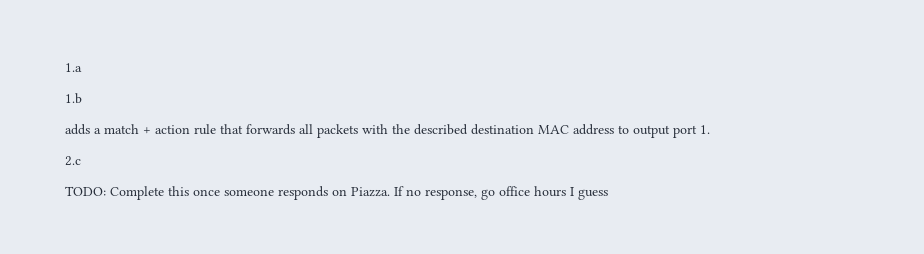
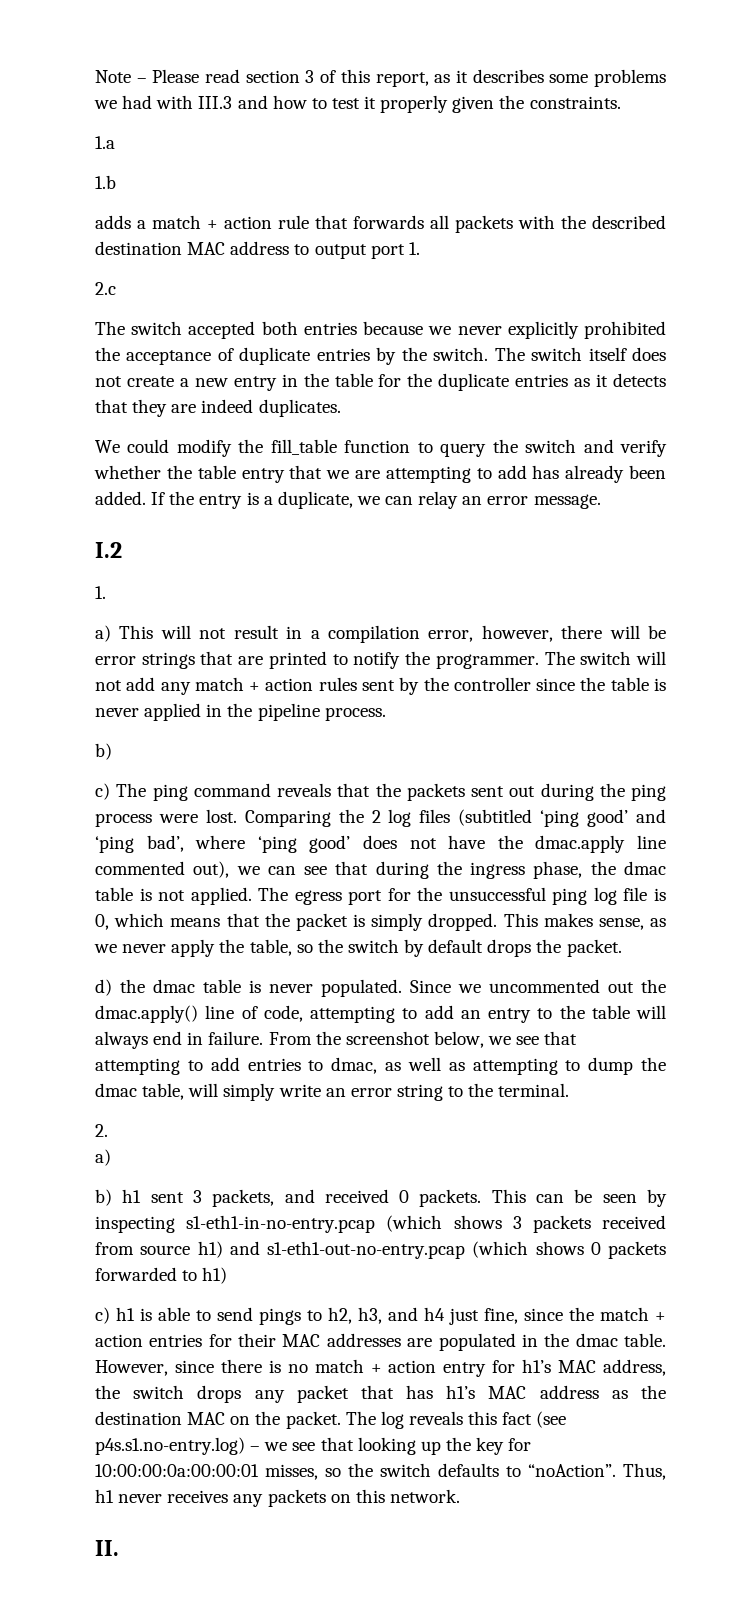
+ Note – Please read section 3 of this report, as it describes some problems we had with III.3 and how to test it properly given the constraints.
- TODO: Complete this once someone responds on Piazza. If no response, go office hours I guess
+ The switch accepted both entries because we never explicitly prohibited the acceptance of duplicate entries by the switch. The switch itself does not create a new entry in the table for the duplicate entries as it detects that they are indeed duplicates.
+ We could modify the fill_table function to query the switch and verify whether the table entry that we are attempting to add has already been added. If the entry is a duplicate, we can relay an error message.
+ I.2
+ 1.
+ a) This will not result in a compilation error, however, there will be error strings that are printed to notify the programmer. The switch will not add any match + action rules sent by the controller since the table is never applied in the pipeline process.
+ b)
+ c) The ping command reveals that the packets sent out during the ping process were lost. Comparing the 2 log files (subtitled ‘ping good’ and ‘ping bad’, where ‘ping good’ does not have the dmac.apply line commented out), we can see that during the ingress phase, the dmac table is not applied. The egress port for the unsuccessful ping log file is 0, which means that the packet is simply dropped. This makes sense, as we never apply the table, so the switch by default drops the packet.
+ d) the dmac table is never populated. Since we uncommented out the dmac.apply() line of code, attempting to add an entry to the table will always end in failure. From the screenshot below, we see that attempting to add entries to dmac, as well as attempting to dump the dmac table, will simply write an error string to the terminal.
+ 2.
+ a)
+ b) h1 sent 3 packets, and received 0 packets. This can be seen by inspecting s1-eth1-in-no-entry.pcap (which shows 3 packets received from source h1) and s1-eth1-out-no-entry.pcap (which shows 0 packets forwarded to h1)
+ c) h1 is able to send pings to h2, h3, and h4 just fine, since the match + action entries for their MAC addresses are populated in the dmac table. However, since there is no match + action entry for h1’s MAC address, the switch drops any packet that has h1’s MAC address as the destination MAC on the packet. The log reveals this fact (see p4s.s1.no-entry.log) – we see that looking up the key for 10:00:00:0a:00:00:01 misses, so the switch defaults to “noAction”. Thus, h1 never receives any packets on this network.
+ II.

